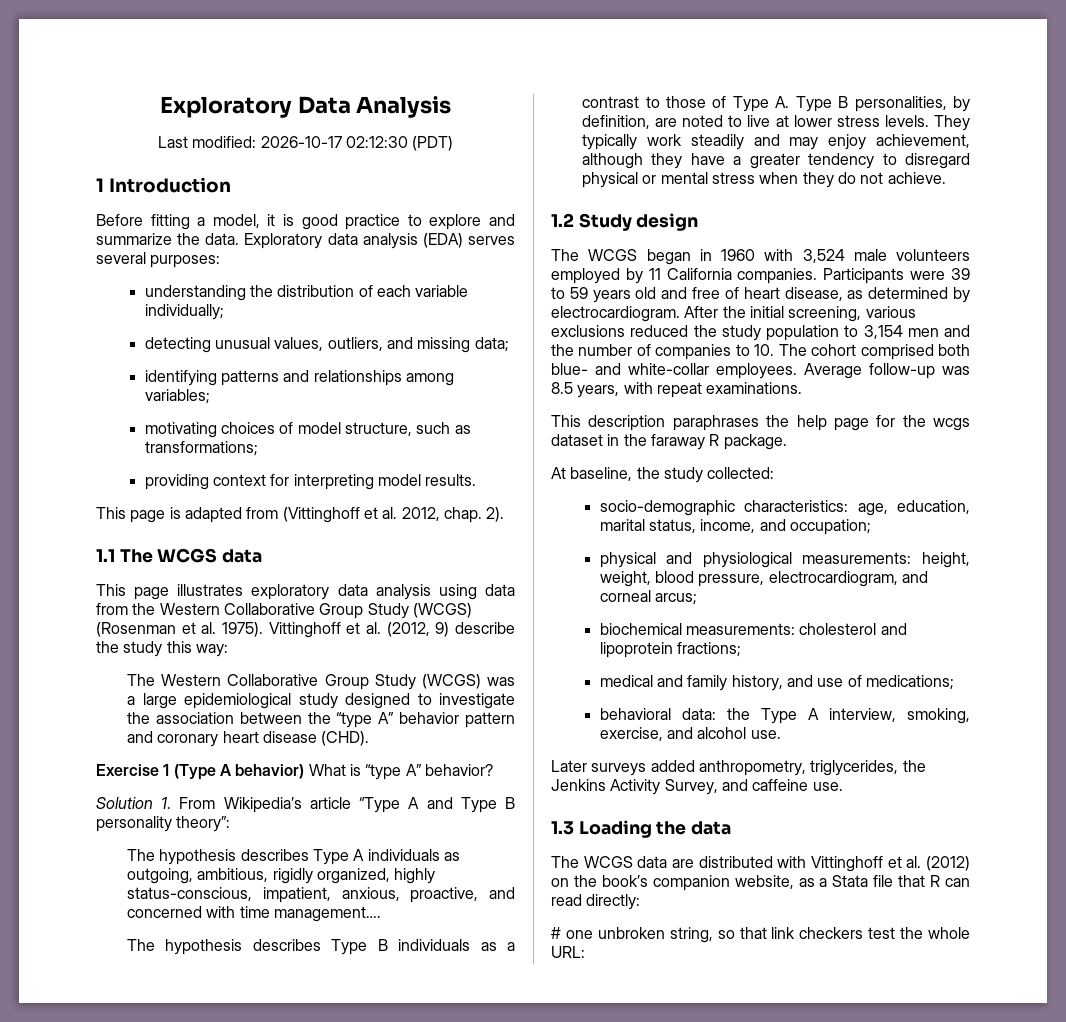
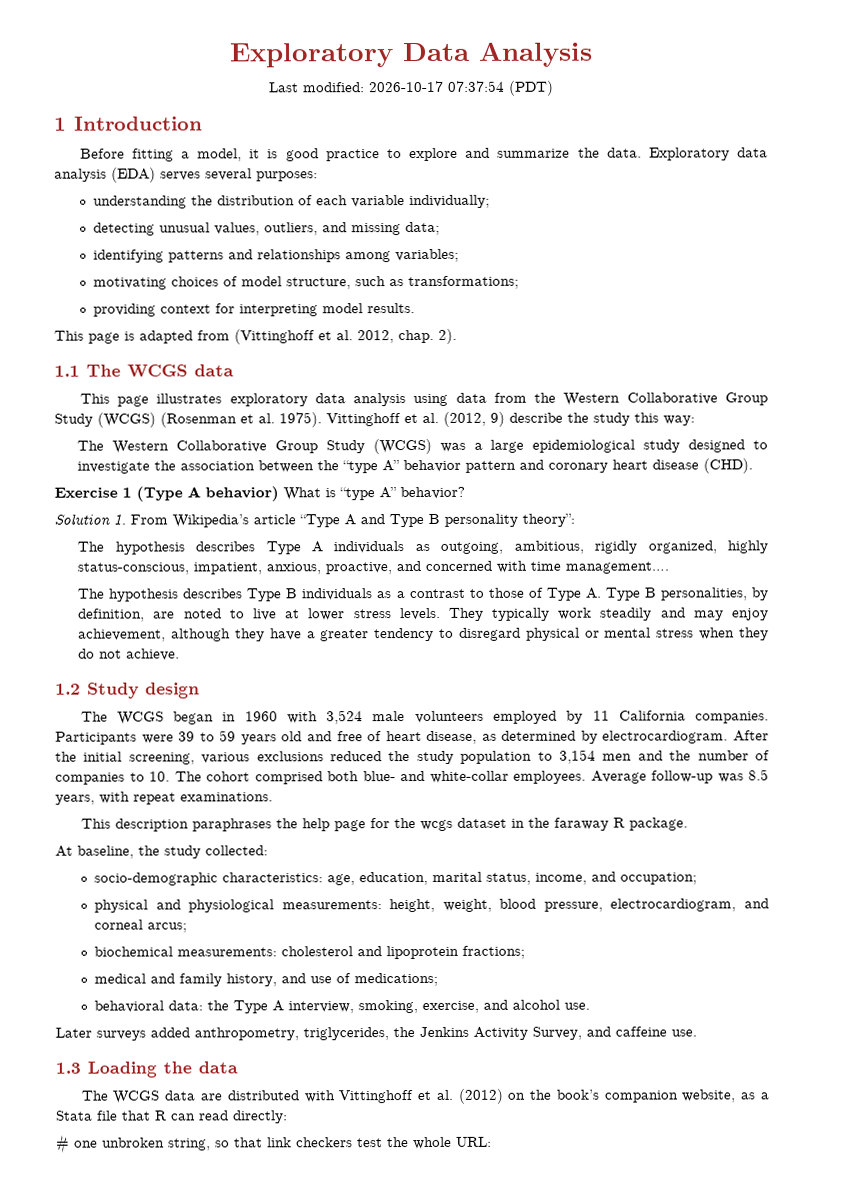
- Last modified: 2026-10-17 02:12:30 (PDT)
+ Last modified: 2026-10-17 07:37:54 (PDT)

